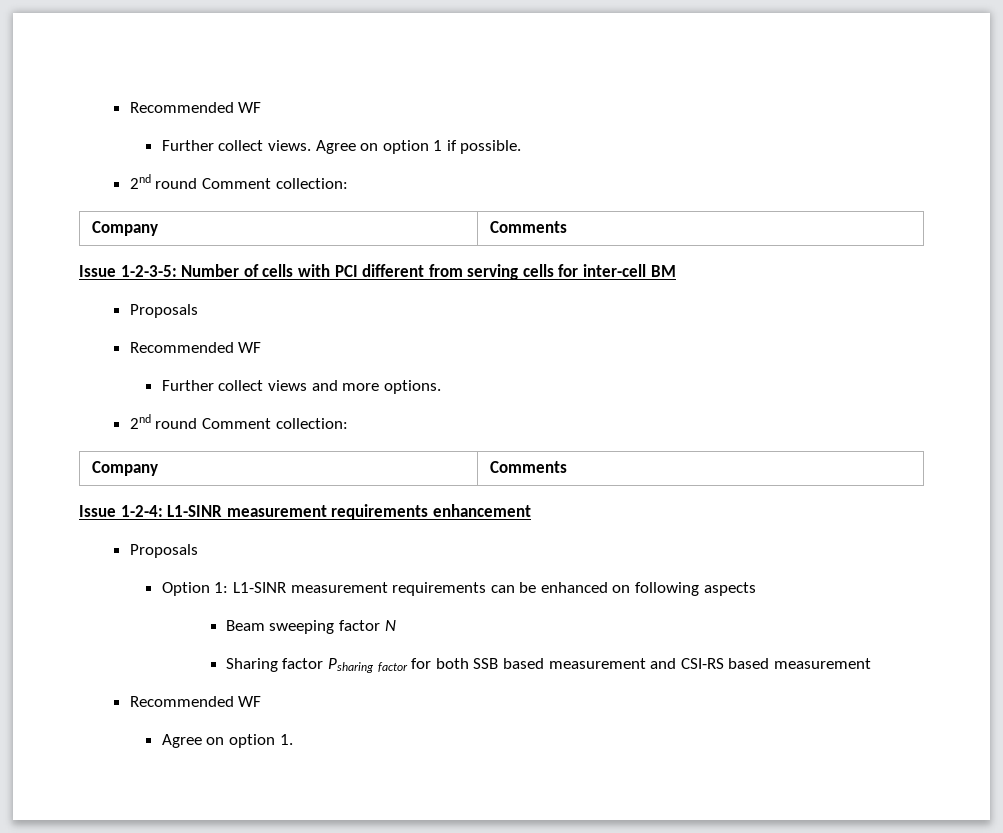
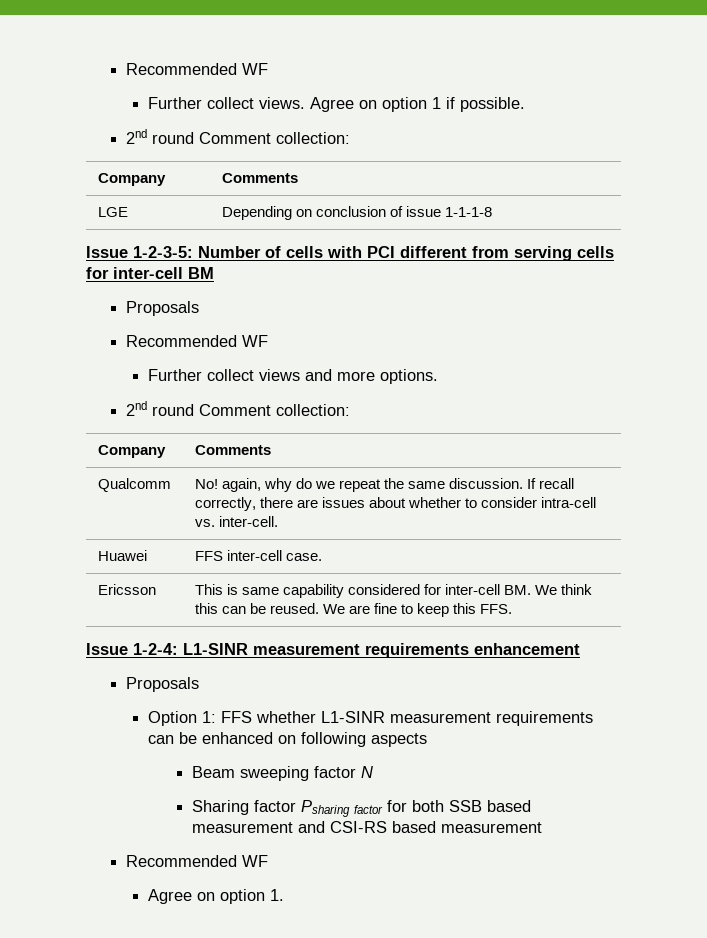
+ LGE | Depending on conclusion of issue 1-1-1-8
+ Qualcomm | No! again, why do we repeat the same discussion. If recall correctly, there are issues about whether to consider intra-cell vs. inter-cell.
+ Huawei | FFS inter-cell case.
+ Ericsson | This is same capability considered for inter-cell BM. We think this can be reused. We are fine to keep this FFS.
- Option 1: L1-SINR measurement requirements can be enhanced on following aspects
+ Option 1: FFS whether L1-SINR measurement requirements can be enhanced on following aspects

